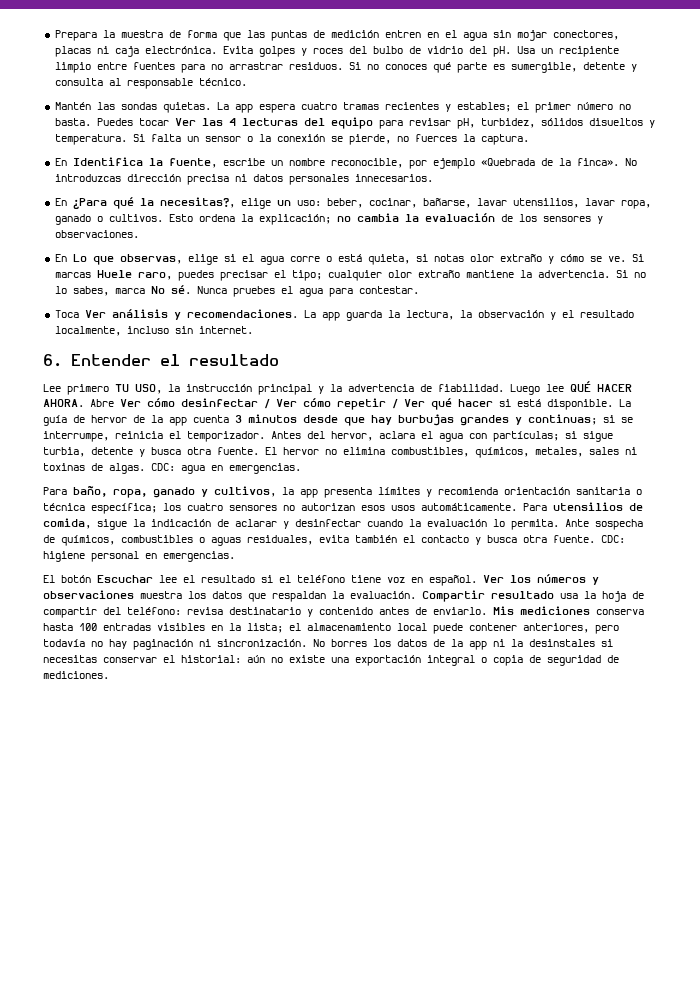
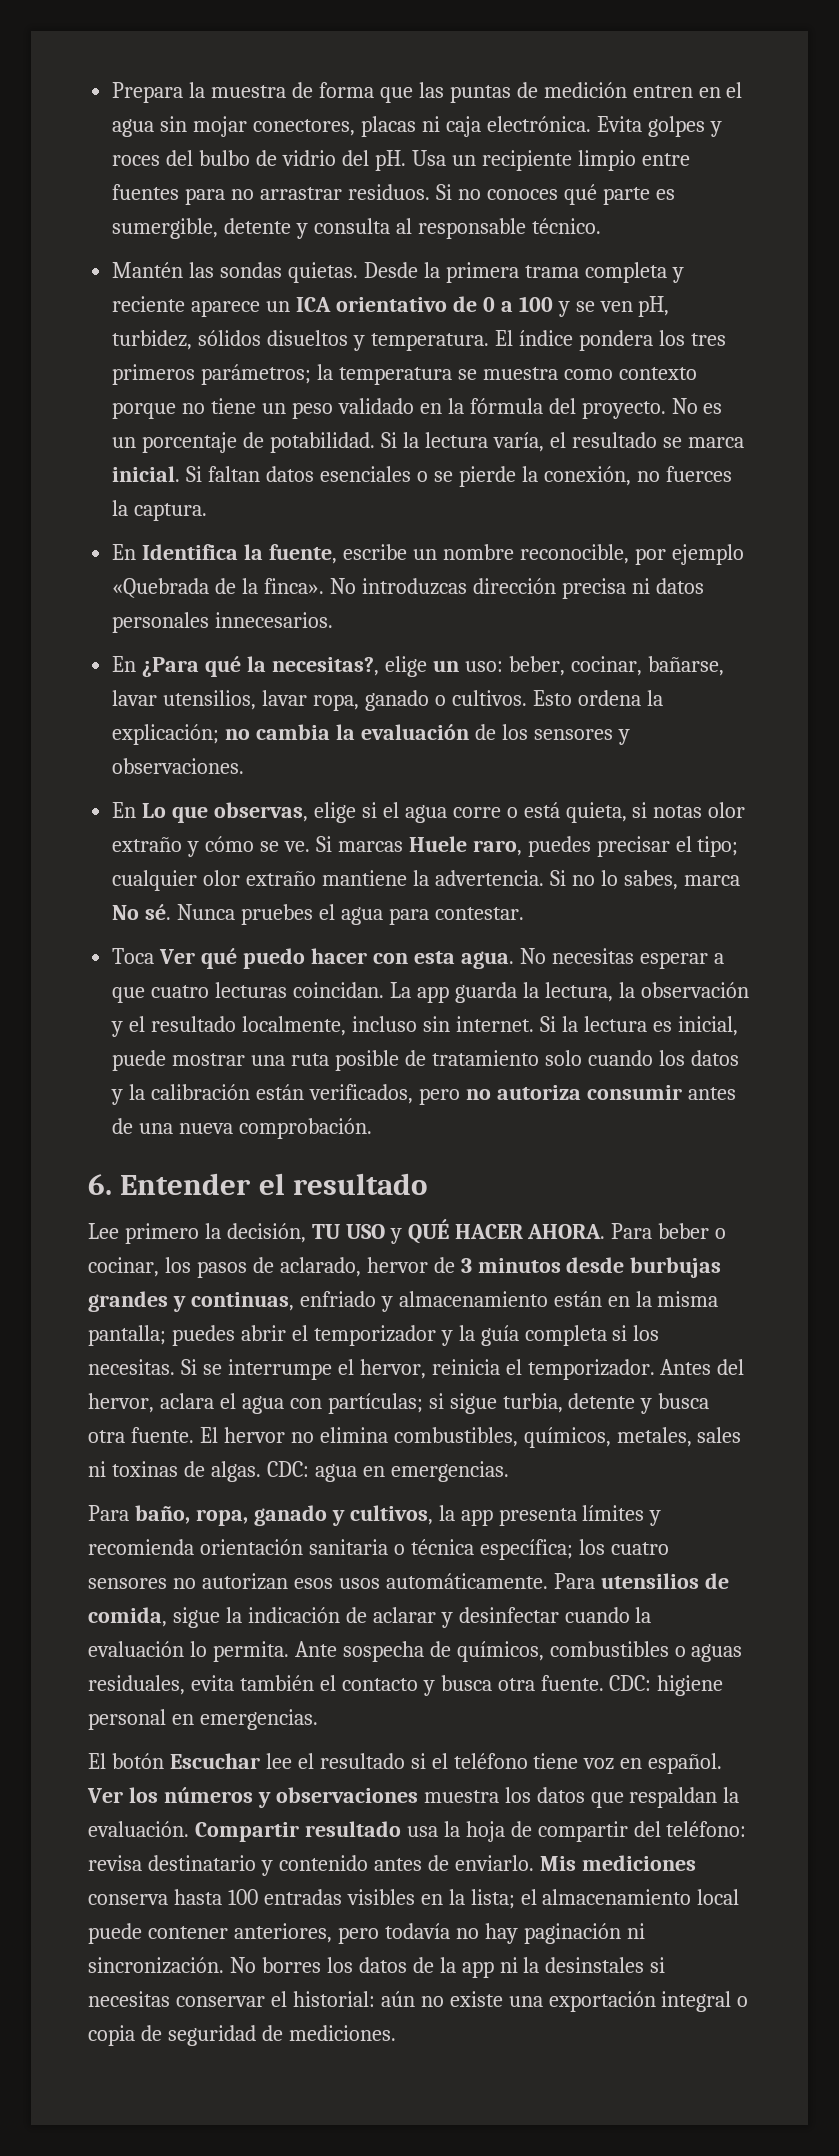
- La app espera cuatro tramas recientes y estables; el primer número no basta. Puedes tocar Ver las 4 lecturas del equipo para revisar pH, turbidez, sólidos disueltos y temperatura.
+ Desde la primera trama completa y reciente aparece un ICA orientativo de 0 a 100 y se ven pH, turbidez, sólidos disueltos y temperatura.
- Si falta un sensor o la conexión se pierde, no fuerces la captura.
+ El índice pondera los tres primeros parámetros; la temperatura se muestra como contexto porque no tiene un peso validado en la fórmula del proyecto. No es un porcentaje de potabilidad. Si la lectura varía, el resultado se marca inicial. Si faltan datos esenciales o se pierde la conexión, no fuerces la captura.
- Toca Ver análisis y recomendaciones.
+ Toca Ver qué puedo hacer con esta agua. No necesitas esperar a que cuatro lecturas coincidan.
+ Si la lectura es inicial, puede mostrar una ruta posible de tratamiento solo cuando los datos y la calibración están verificados, pero no autoriza consumir antes de una nueva comprobación.
- Lee primero TU USO, la instrucción principal y la advertencia de fiabilidad. Luego lee QUÉ HACER AHORA. Abre Ver cómo desinfectar / Ver cómo repetir / Ver qué hacer si está disponible. La guía de hervor de la app cuenta 3 minutos desde que hay burbujas grandes y continuas; si se interrumpe, reinicia el temporizador.
+ Lee primero la decisión, TU USO y QUÉ HACER AHORA. Para beber o cocinar, los pasos de aclarado, hervor de 3 minutos desde burbujas grandes y continuas, enfriado y almacenamiento están en la misma pantalla; puedes abrir el temporizador y la guía completa si los necesitas. Si se interrumpe el hervor, reinicia el temporizador.

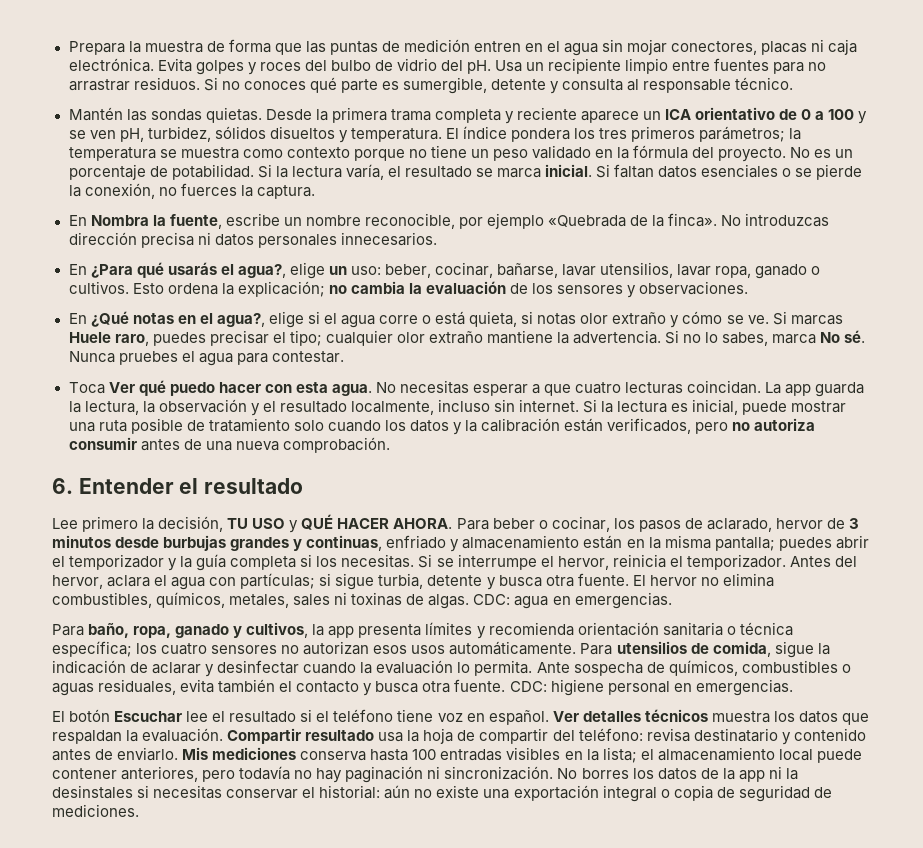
- En Identifica la fuente, escribe un nombre reconocible, por ejemplo «Quebrada de la finca».
+ En Nombra la fuente, escribe un nombre reconocible, por ejemplo «Quebrada de la finca».
- En ¿Para qué la necesitas?, elige un uso: beber, cocinar, bañarse, lavar utensilios, lavar ropa, ganado o cultivos.
+ En ¿Para qué usarás el agua?, elige un uso: beber, cocinar, bañarse, lavar utensilios, lavar ropa, ganado o cultivos.
- En Lo que observas, elige si el agua corre o está quieta, si notas olor extraño y cómo se ve.
+ En ¿Qué notas en el agua?, elige si el agua corre o está quieta, si notas olor extraño y cómo se ve.
- Ver los números y observaciones muestra los datos que respaldan la evaluación.
+ Ver detalles técnicos muestra los datos que respaldan la evaluación.

